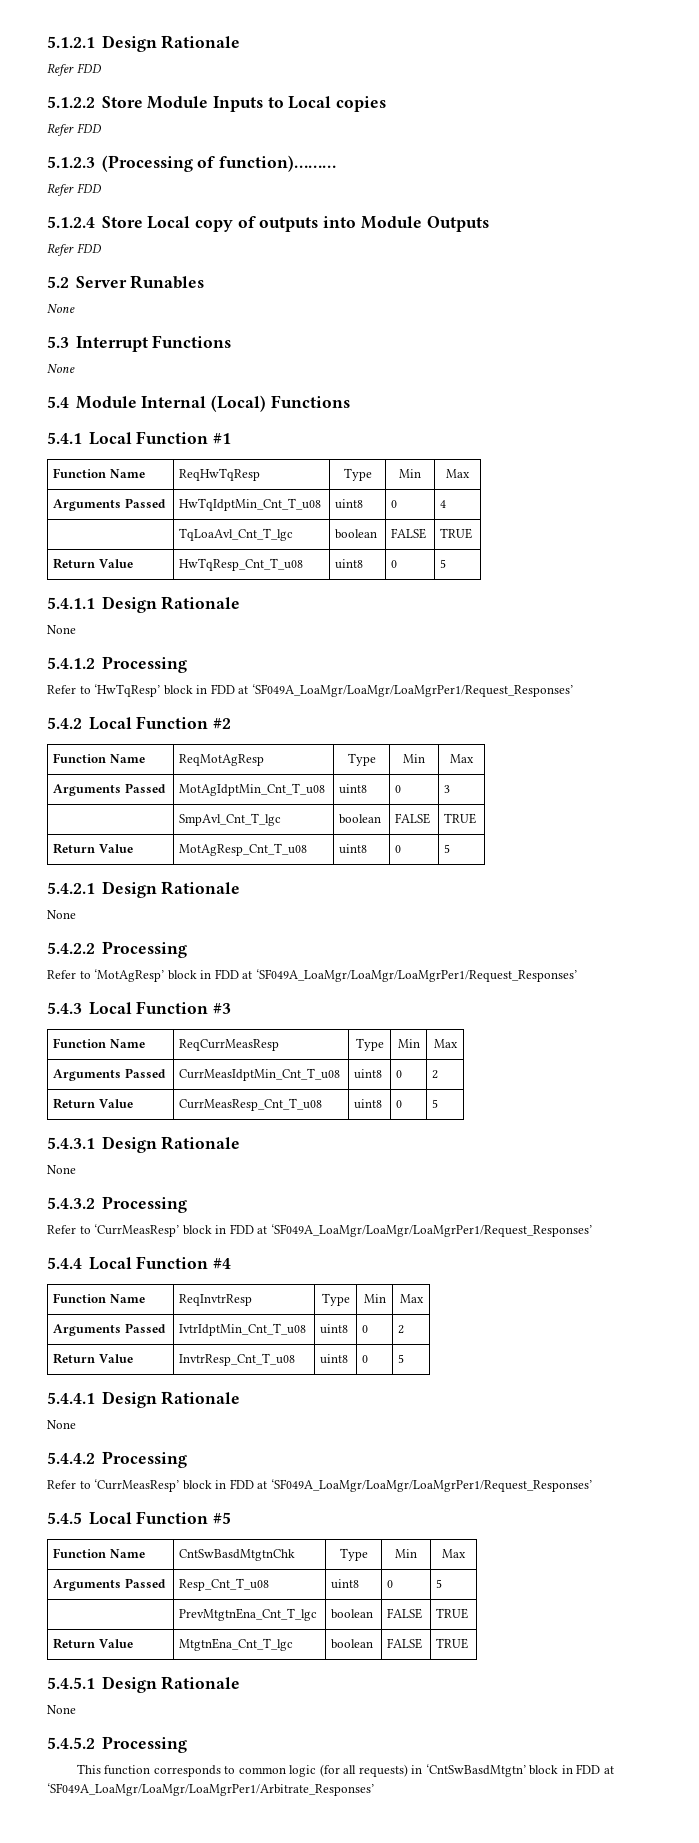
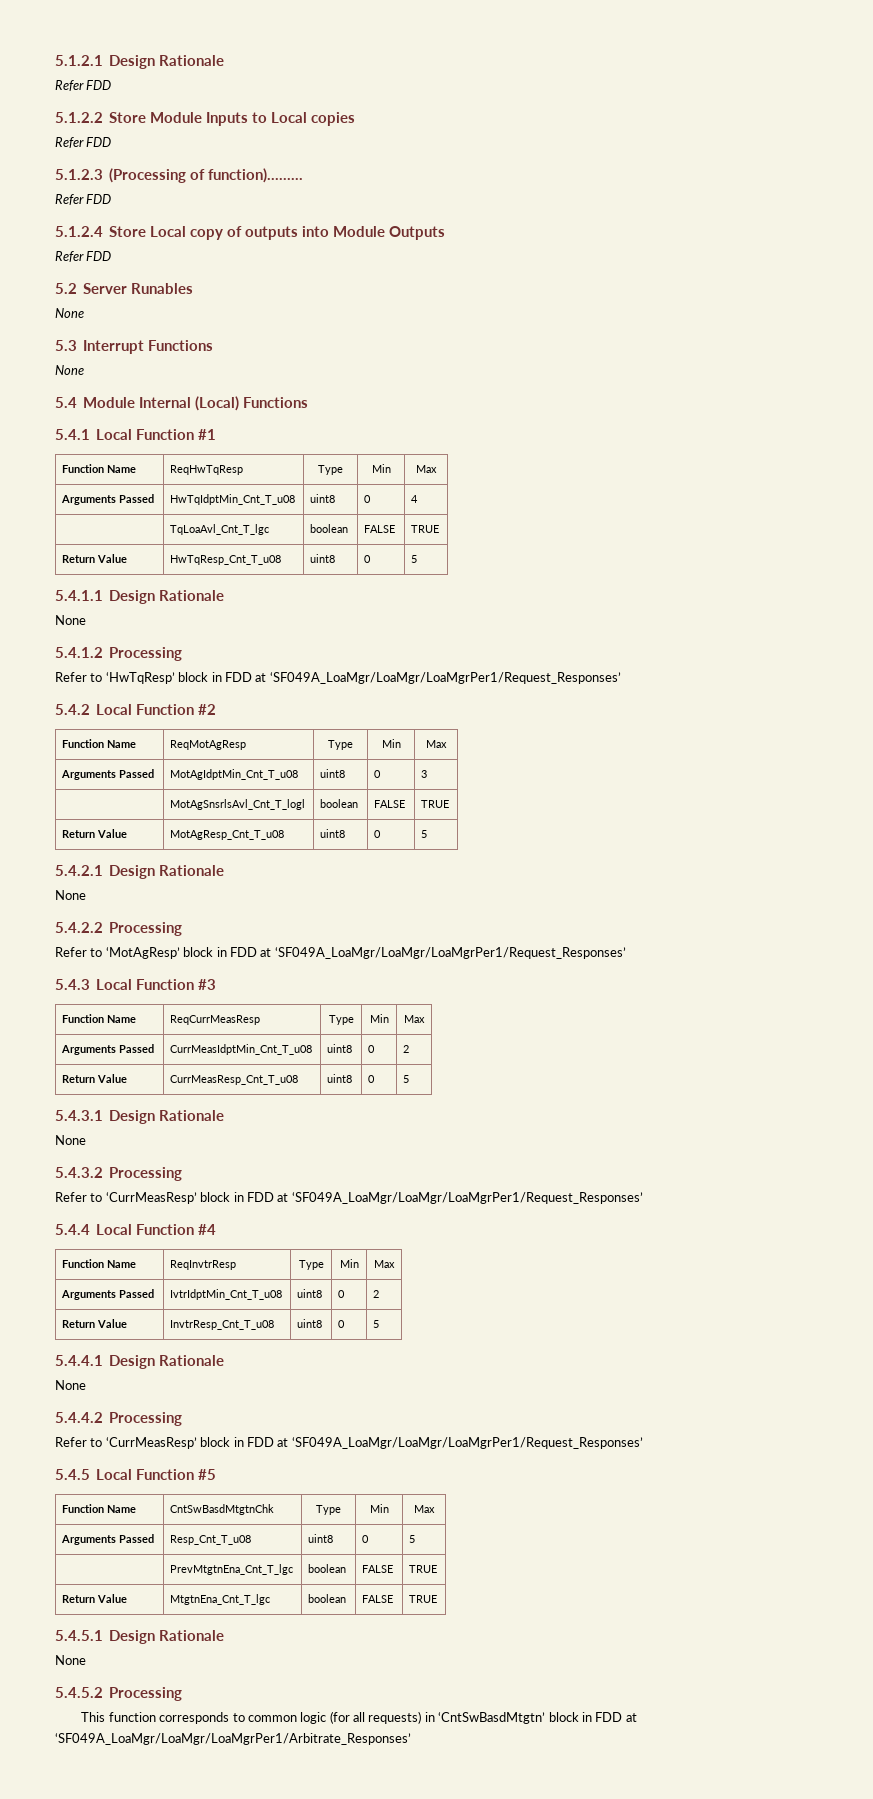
- | SmpAvl_Cnt_T_lgc | boolean | FALSE | TRUE
+ | MotAgSnsrlsAvl_Cnt_T_logl | boolean | FALSE | TRUE

